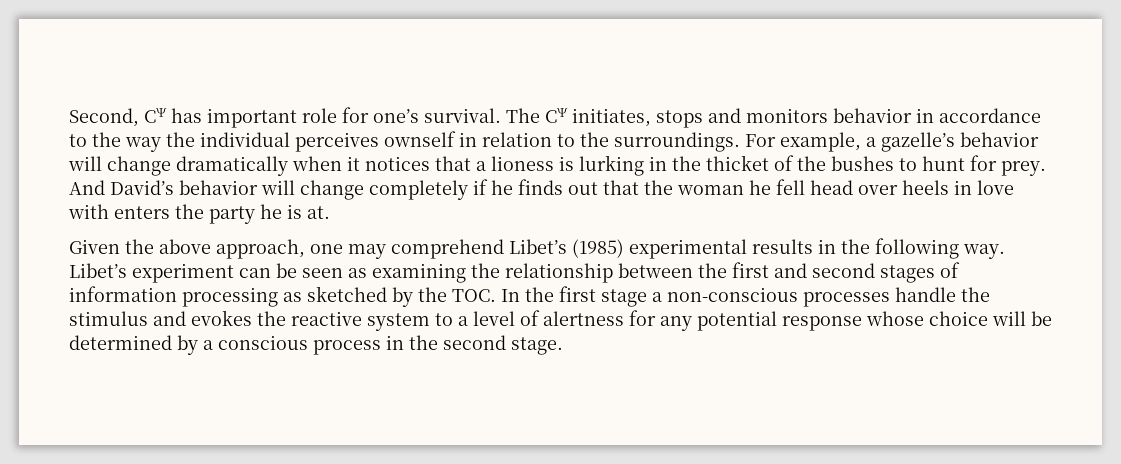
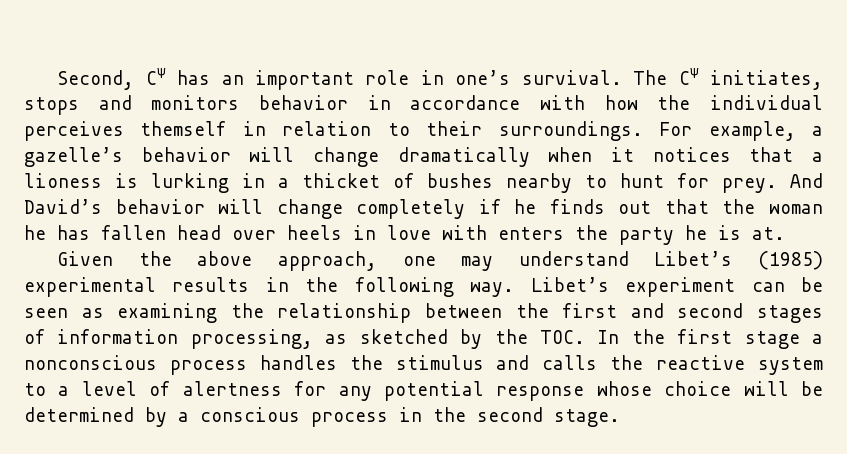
- Second, CΨ has important role for one’s survival.
+ Second, CΨ has an important role in one’s survival.
- The CΨ initiates, stops and monitors behavior in accordance to the way the individual perceives ownself in relation to the surroundings.
+ The CΨ initiates, stops and monitors behavior in accordance with how the individual perceives themself in relation to their surroundings.
- For example, a gazelle’s behavior will change dramatically when it notices that a lioness is lurking in the thicket of the bushes to hunt for prey.
+ For example, a gazelle’s behavior will change dramatically when it notices that a lioness is lurking in a thicket of bushes nearby to hunt for prey.
- And David’s behavior will change completely if he finds out that the woman he fell head over heels in love with enters the party he is at.
+ And David’s behavior will change completely if he finds out that the woman he has fallen head over heels in love with enters the party he is at.
- Given the above approach, one may comprehend Libet’s (1985) experimental results in the following way.
+ Given the above approach, one may understand Libet’s (1985) experimental results in the following way.
- Libet’s experiment can be seen as examining the relationship between the first and second stages of information processing as sketched by the TOC. In the first stage a non-conscious processes handle the stimulus and evokes the reactive system to a level of alertness for any potential response whose choice will be determined by a conscious process in the second stage.
+ Libet’s experiment can be seen as examining the relationship between the first and second stages of information processing, as sketched by the TOC. In the first stage a nonconscious process handles the stimulus and calls the reactive system to a level of alertness for any potential response whose choice will be determined by a conscious process in the second stage.

